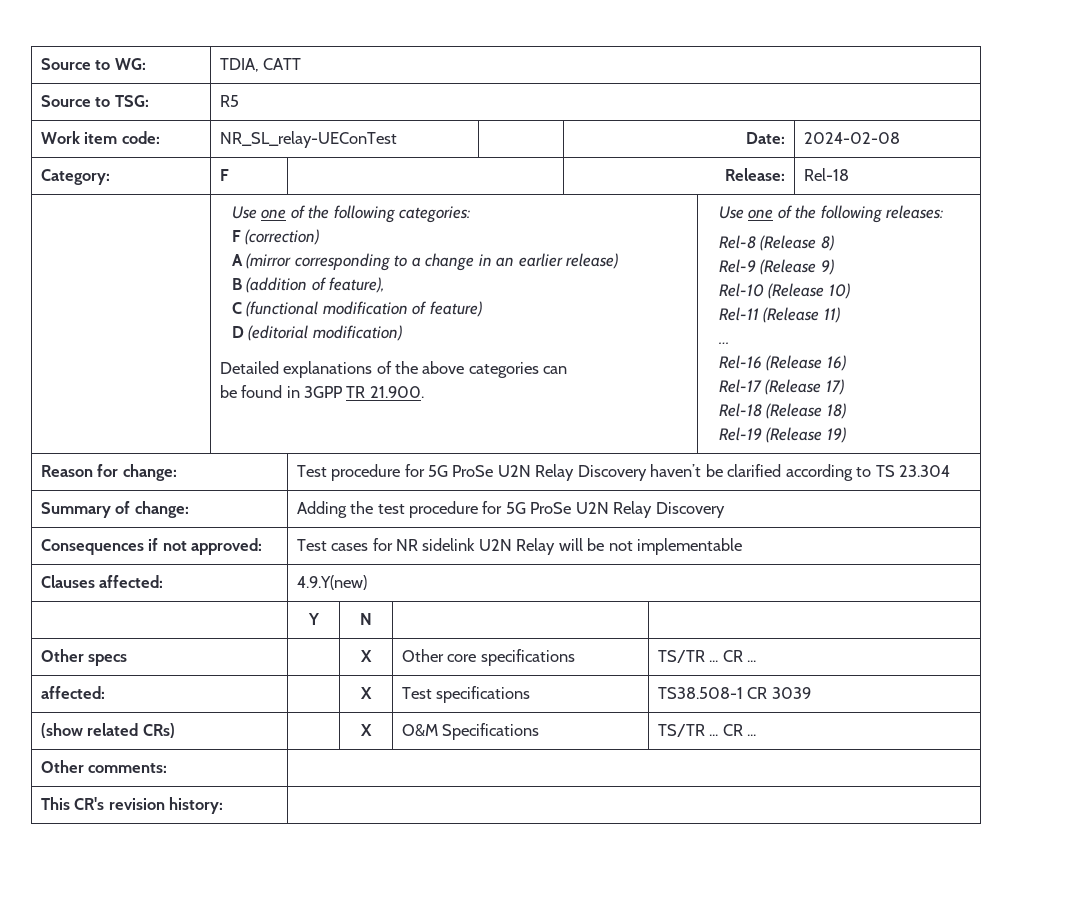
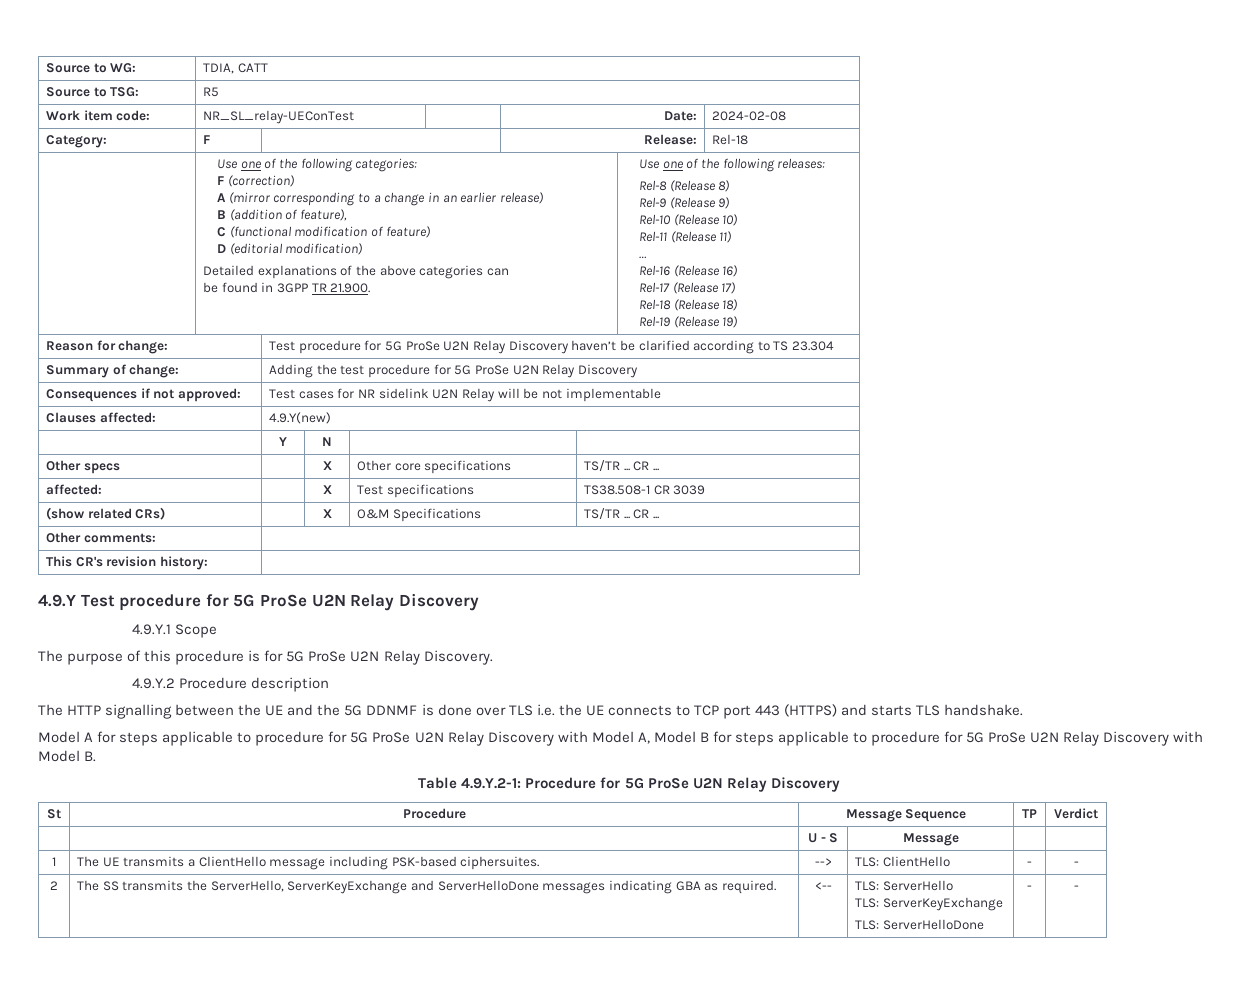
+ 4.9.Y Test procedure for 5G ProSe U2N Relay Discovery
+ 4.9.Y.1 Scope
+ The purpose of this procedure is for 5G ProSe U2N Relay Discovery.
+ 4.9.Y.2 Procedure description
+ The HTTP signalling between the UE and the 5G DDNMF is done over TLS i.e. the UE connects to TCP port 443 (HTTPS) and starts TLS handshake.
+ Model A for steps applicable to procedure for 5G ProSe U2N Relay Discovery with Model A, Model B for steps applicable to procedure for 5G ProSe U2N Relay Discovery with Model B.
+ Table 4.9.Y.2-1: Procedure for 5G ProSe U2N Relay Discovery
+ St | Procedure | Message Sequence | TP | Verdict
+ | | U - S | Message | |
+ 1 | The UE transmits a ClientHello message including PSK-based ciphersuites. | --> | TLS: ClientHello | - | -
+ 2 | The SS transmits the ServerHello, ServerKeyExchange and ServerHelloDone messages indicating GBA as required. | <-- | TLS: ServerHello
+ TLS: ServerKeyExchange
+ TLS: ServerHelloDone | - | -

